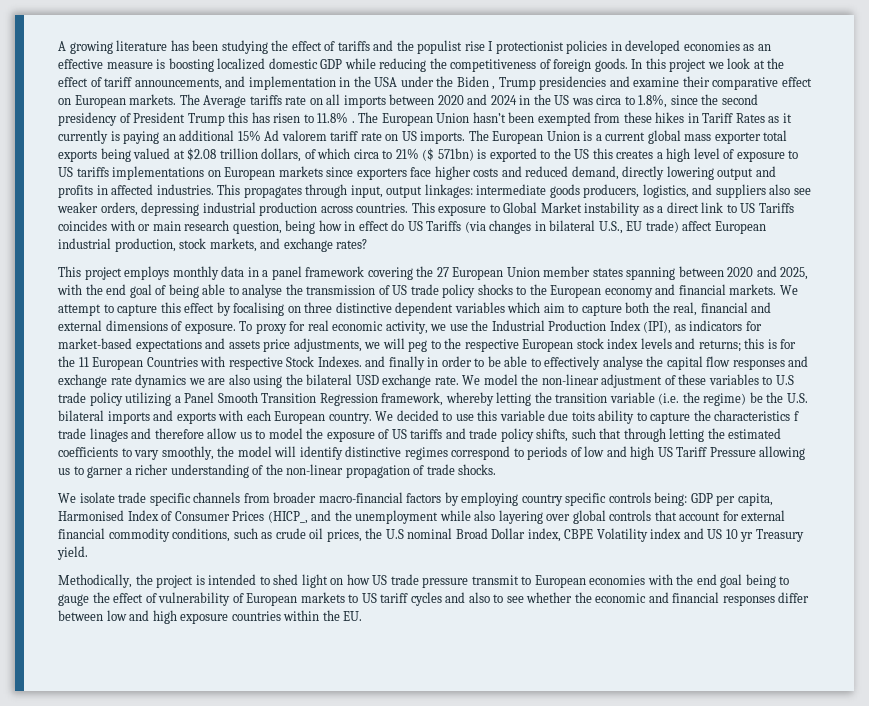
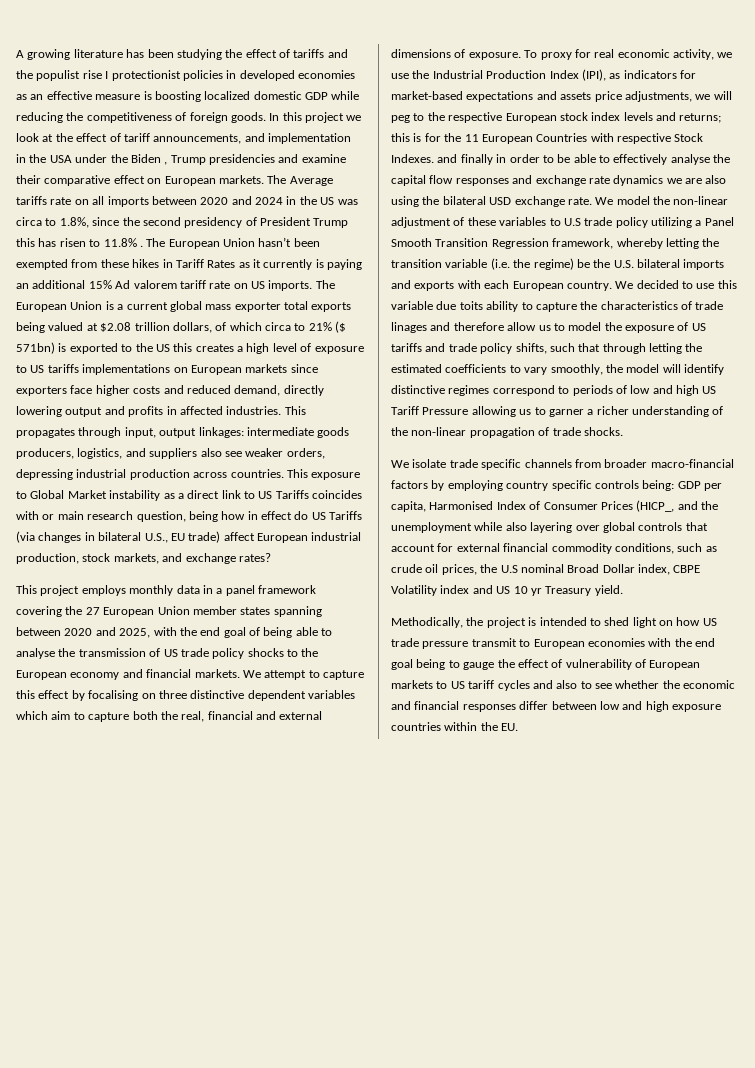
- We decided to use this variable due toits ability to capture the characteristics f trade linages and therefore allow us to model the exposure of US tariffs and trade policy shifts, such that through letting the estimated coefficients to vary smoothly, the model will identify distinctive regimes correspond to periods of low and high US Tariff Pressure allowing us to garner a richer understanding of the non-linear propagation of trade shocks.
+ We decided to use this variable due toits ability to capture the characteristics of trade linages and therefore allow us to model the exposure of US tariffs and trade policy shifts, such that through letting the estimated coefficients to vary smoothly, the model will identify distinctive regimes correspond to periods of low and high US Tariff Pressure allowing us to garner a richer understanding of the non-linear propagation of trade shocks.

